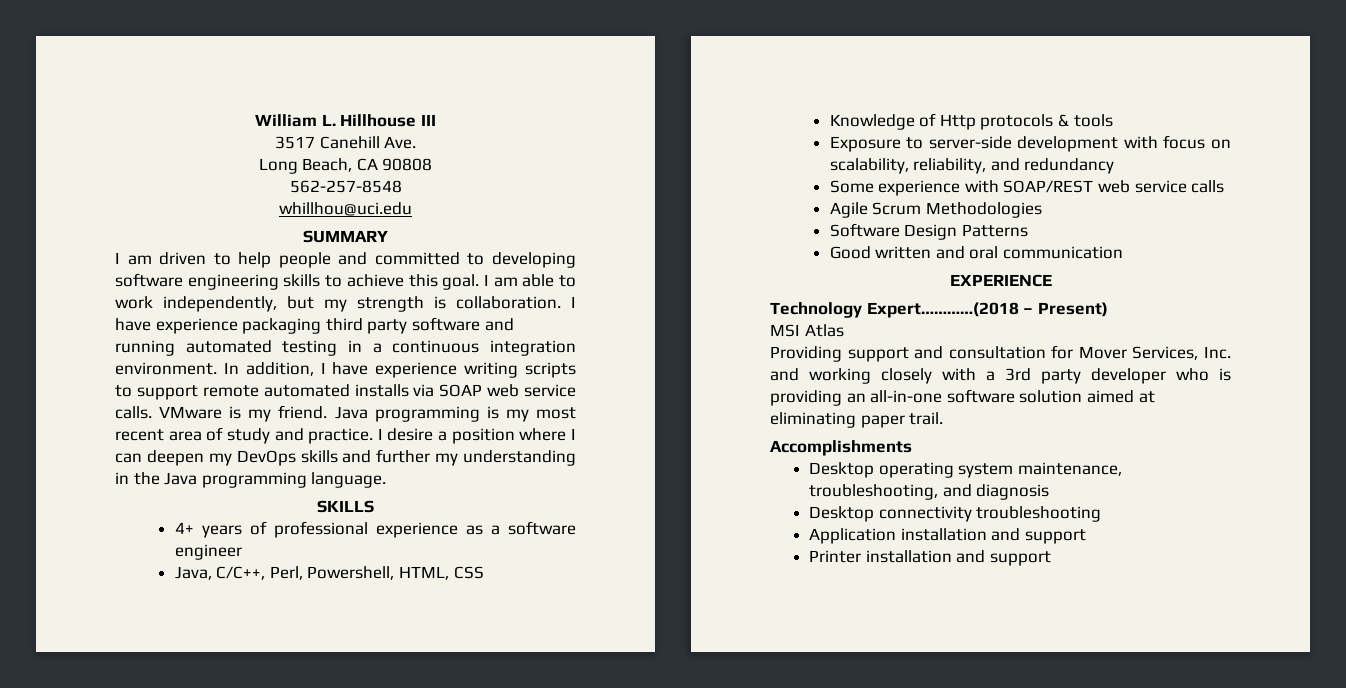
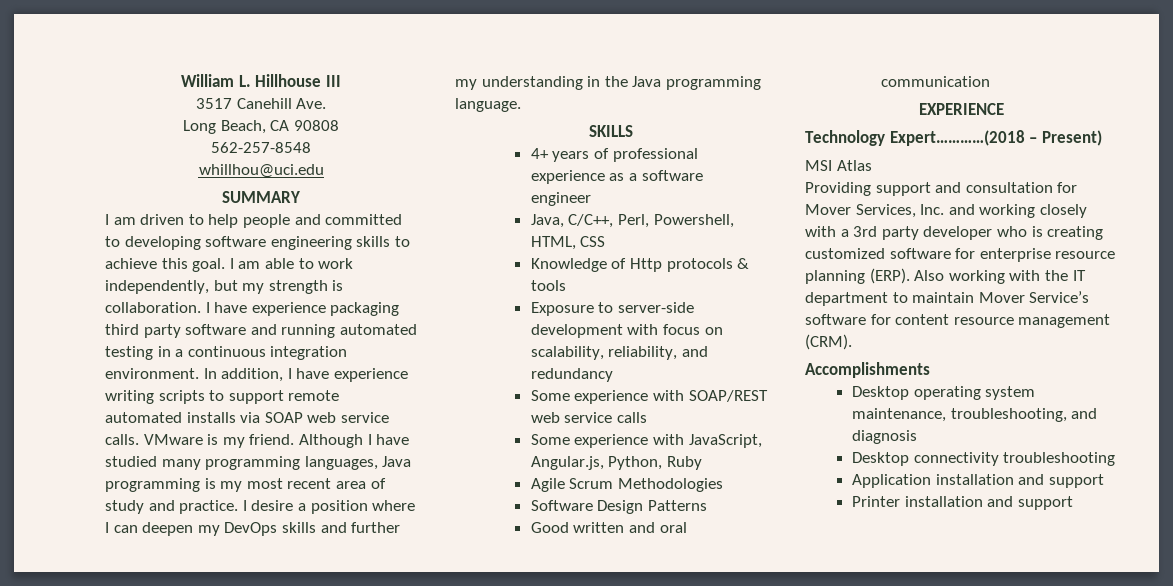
- Java programming is my most recent area of study and practice.
+ Although I have studied many programming languages, Java programming is my most recent area of study and practice.
+ Some experience with JavaScript, Angular.js, Python, Ruby
- Providing support and consultation for Mover Services, Inc. and working closely with a 3rd party developer who is providing an all-in-one software solution aimed at eliminating paper trail.
+ Providing support and consultation for Mover Services, Inc. and working closely with a 3rd party developer who is creating customized software for enterprise resource planning (ERP). Also working with the IT department to maintain Mover Service’s software for content resource management (CRM).

